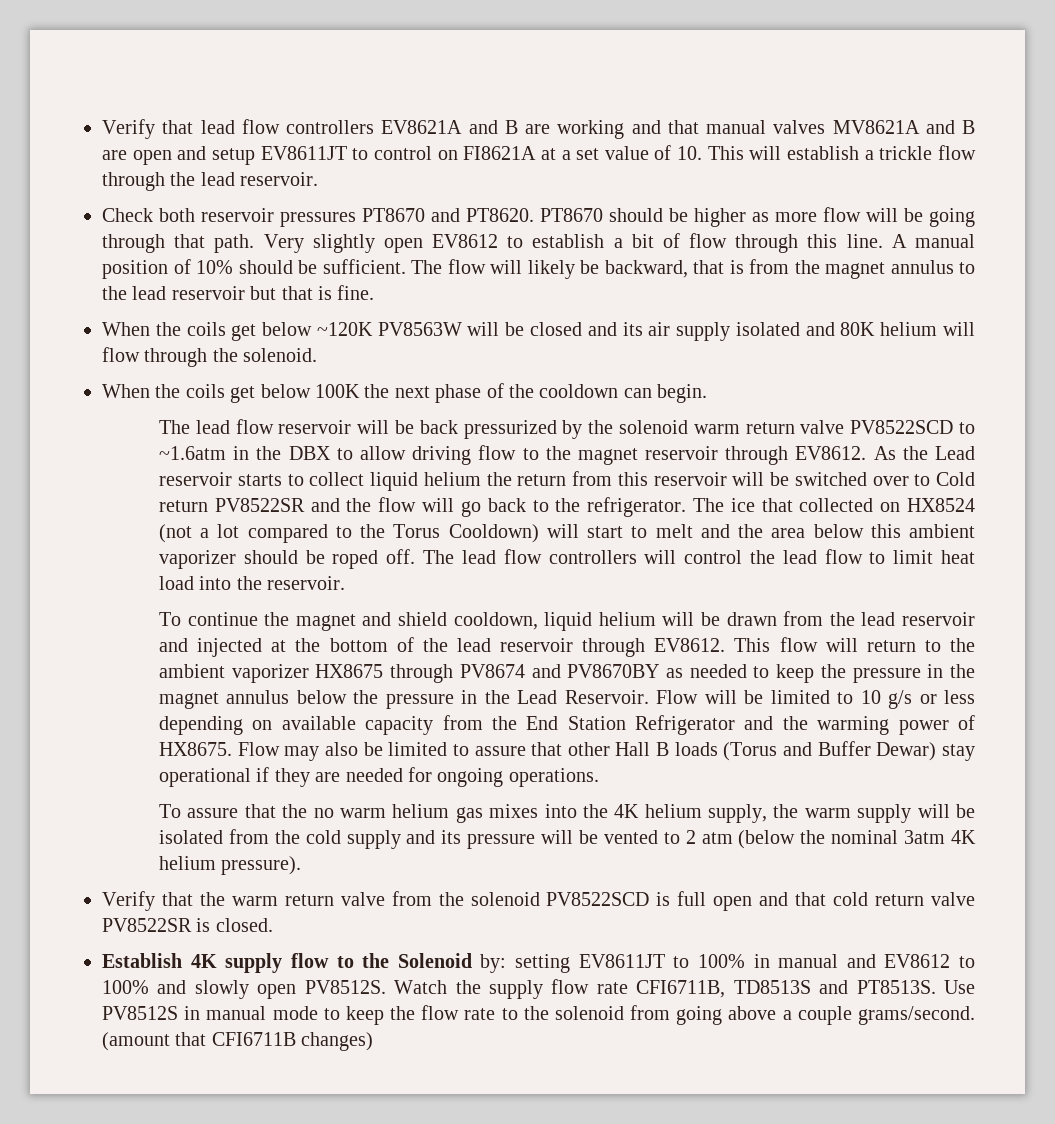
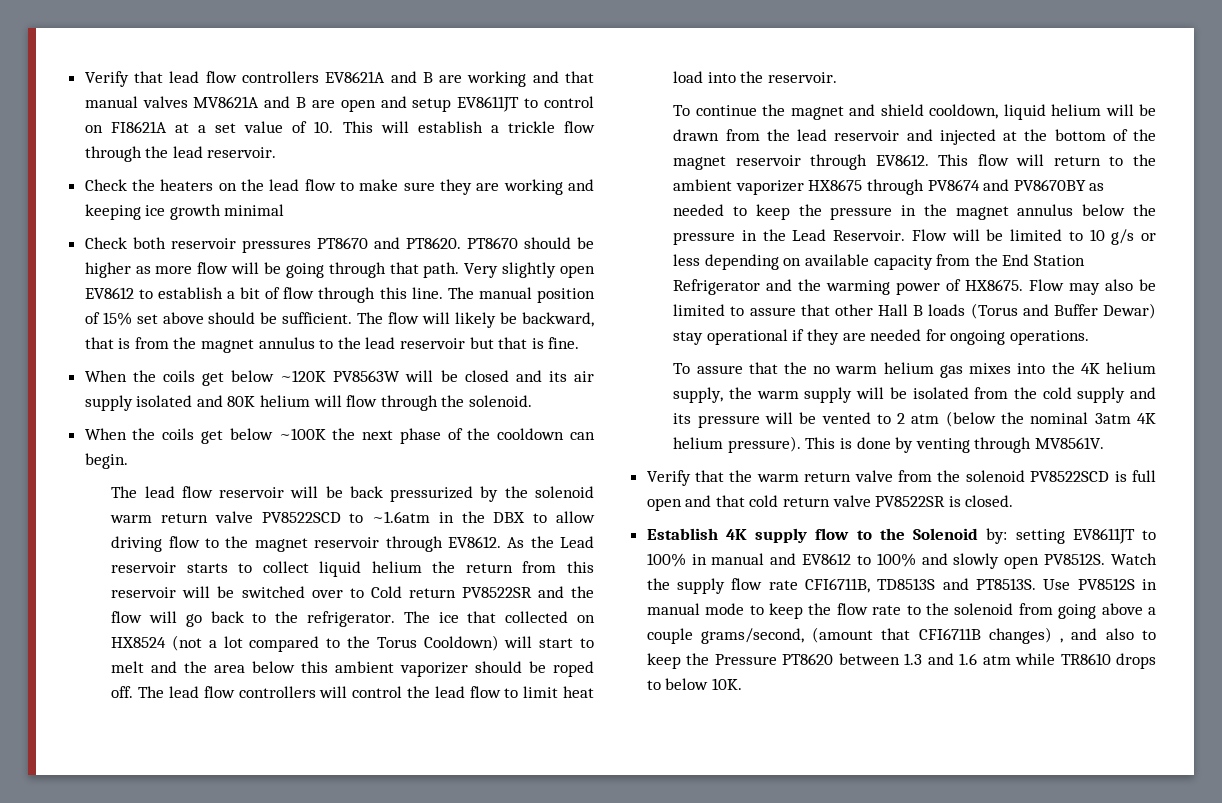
+ Check the heaters on the lead flow to make sure they are working and keeping ice growth minimal
- A manual position of 10% should be sufficient.
+ The manual position of 15% set above should be sufficient.
- When the coils get below 100K the next phase of the cooldown can begin.
+ When the coils get below ~100K the next phase of the cooldown can begin.
- To continue the magnet and shield cooldown, liquid helium will be drawn from the lead reservoir and injected at the bottom of the lead reservoir through EV8612.
+ To continue the magnet and shield cooldown, liquid helium will be drawn from the lead reservoir and injected at the bottom of the magnet reservoir through EV8612.
+ This is done by venting through MV8561V.
- Use PV8512S in manual mode to keep the flow rate to the solenoid from going above a couple grams/second. (amount that CFI6711B changes)
+ Use PV8512S in manual mode to keep the flow rate to the solenoid from going above a couple grams/second, (amount that CFI6711B changes) , and also to keep the Pressure PT8620 between 1.3 and 1.6 atm while TR8610 drops to below 10K.

